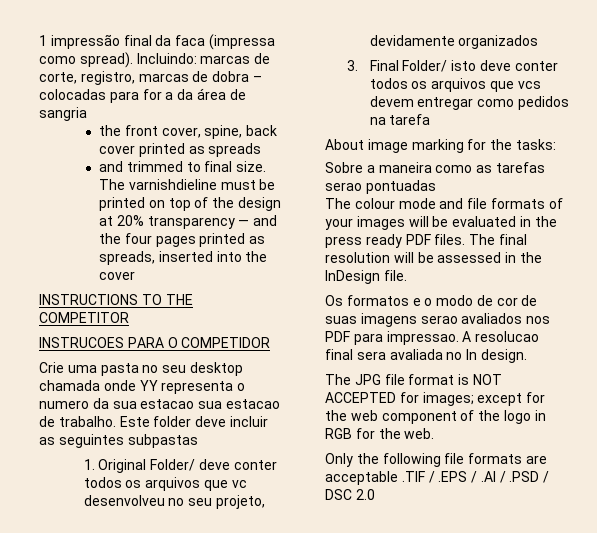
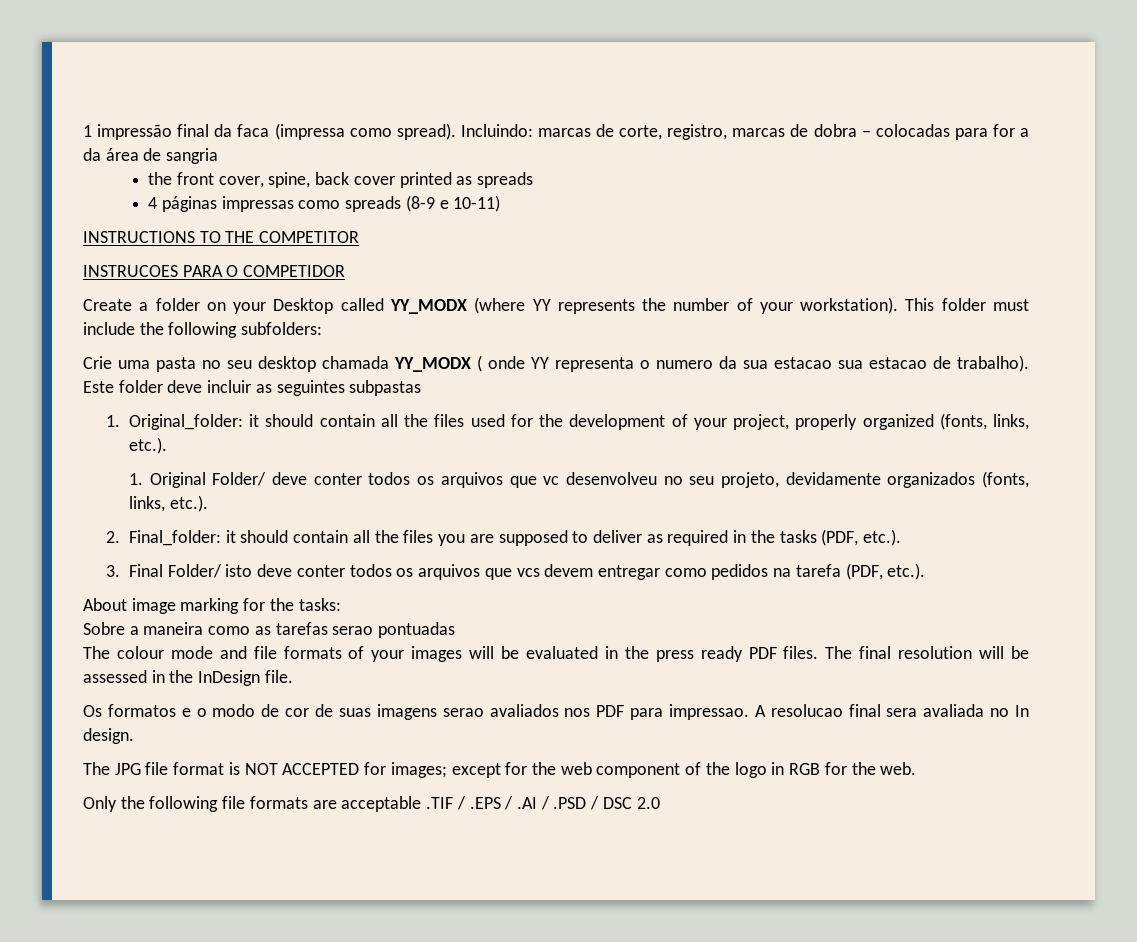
- and trimmed to final size. The varnishdieline must be printed on top of the design at 20% transparency — and the four pages printed as spreads, inserted into the cover
+ 4 páginas impressas como spreads (8-9 e 10-11)
+ Create a folder on your Desktop called YY_MODX (where YY represents the number of your workstation). This folder must include the following subfolders:
- Crie uma pasta no seu desktop chamada onde YY representa o numero da sua estacao sua estacao de trabalho.
+ Crie uma pasta no seu desktop chamada YY_MODX ( onde YY representa o numero da sua estacao sua estacao de trabalho).
+ 1. Original_folder: it should contain all the files used for the development of your project, properly organized (fonts, links, etc.).
- 1. Original Folder/ deve conter todos os arquivos que vc desenvolveu no seu projeto, devidamente organizados
+ 1. Original Folder/ deve conter todos os arquivos que vc desenvolveu no seu projeto, devidamente organizados (fonts, links, etc.).
+ 2. Final_folder: it should contain all the files you are supposed to deliver as required in the tasks (PDF, etc.).
- 3. Final Folder/ isto deve conter todos os arquivos que vcs devem entregar como pedidos na tarefa
+ 3. Final Folder/ isto deve conter todos os arquivos que vcs devem entregar como pedidos na tarefa (PDF, etc.).

